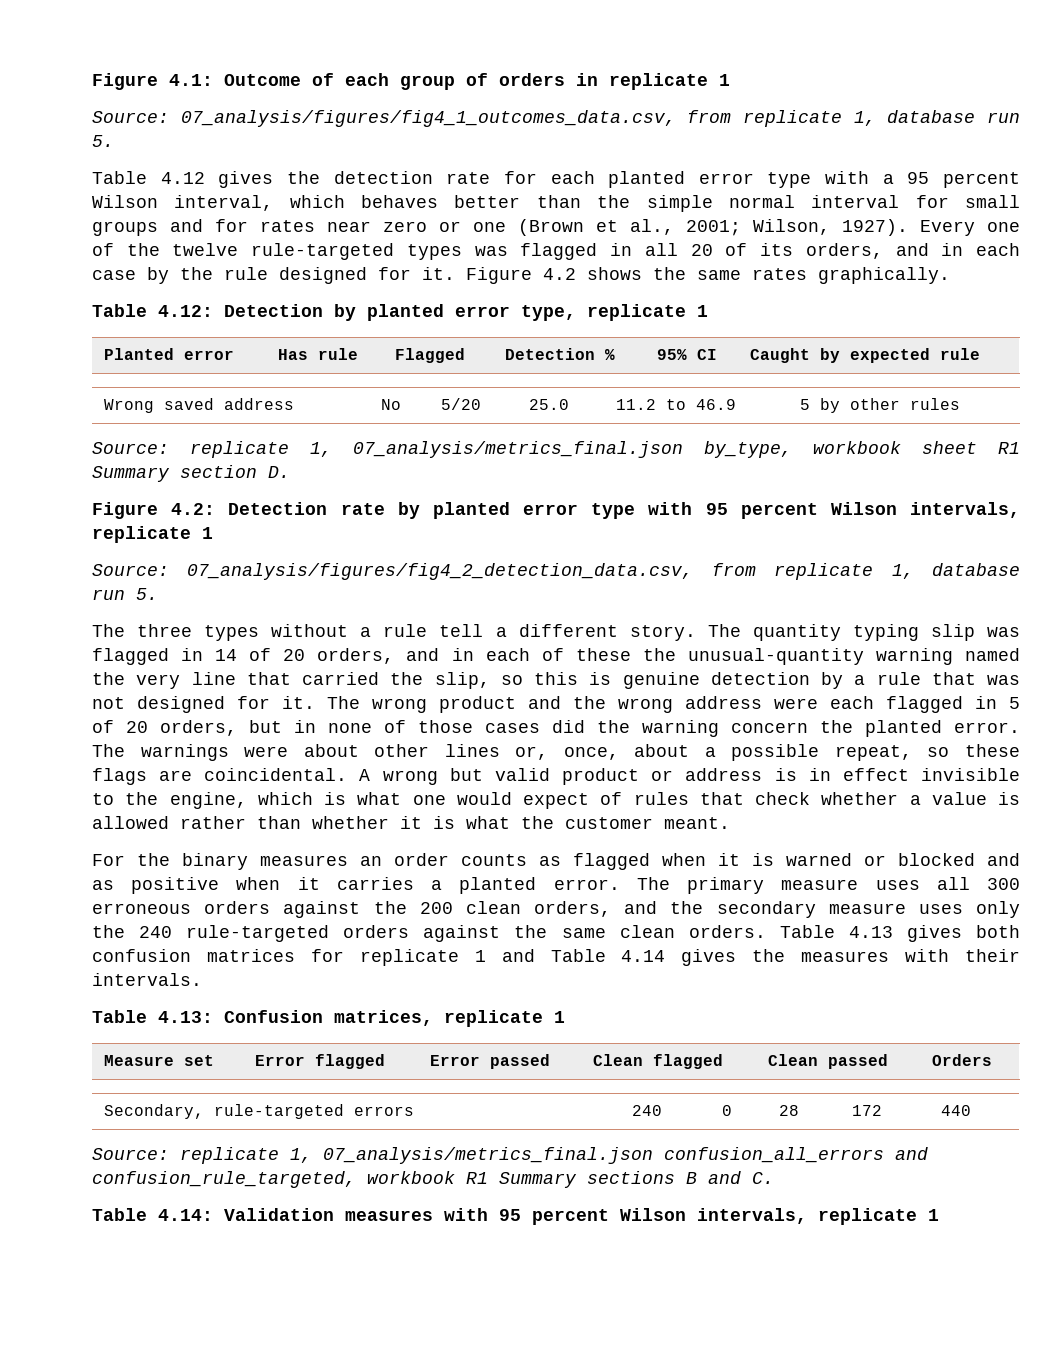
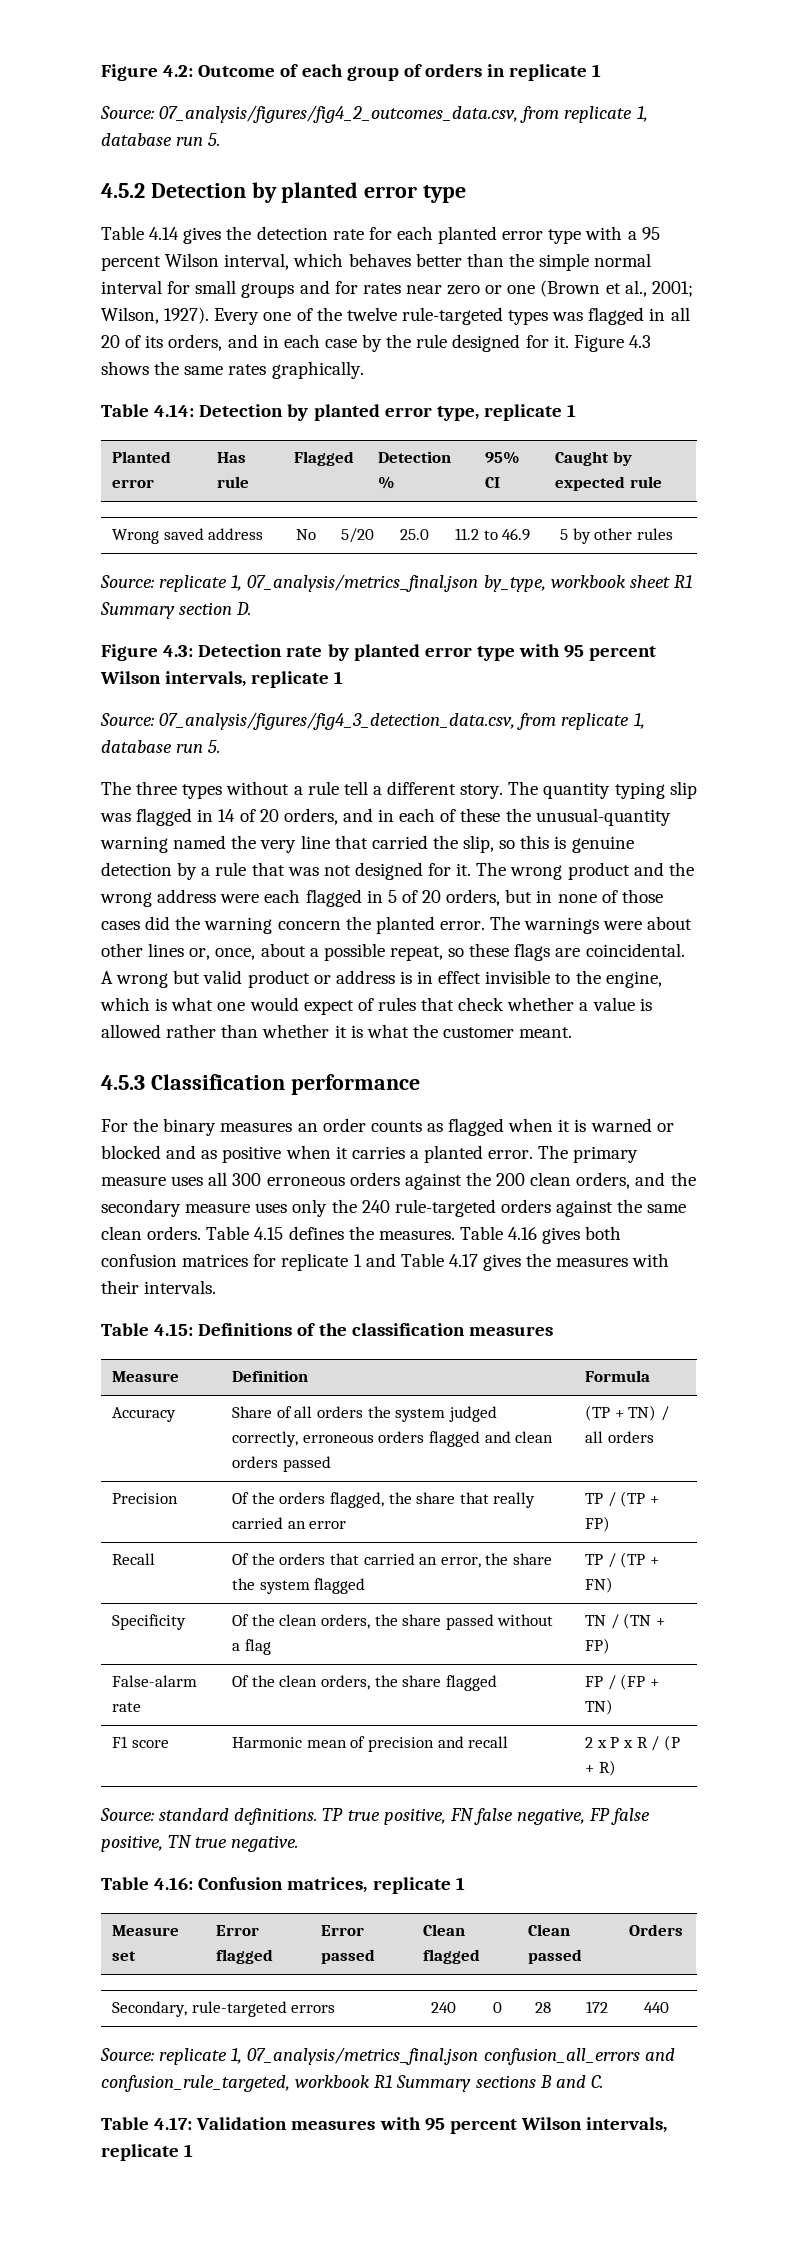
- Figure 4.1: Outcome of each group of orders in replicate 1
+ Figure 4.2: Outcome of each group of orders in replicate 1
- Source: 07_analysis/figures/fig4_1_outcomes_data.csv, from replicate 1, database run 5.
- Table 4.12 gives the detection rate for each planted error type with a 95 percent Wilson interval, which behaves better than the simple normal interval for small groups and for rates near zero or one (Brown et al., 2001; Wilson, 1927).
+ Source: 07_analysis/figures/fig4_2_outcomes_data.csv, from replicate 1, database run 5.
+ 4.5.2 Detection by planted error type
+ Table 4.14 gives the detection rate for each planted error type with a 95 percent Wilson interval, which behaves better than the simple normal interval for small groups and for rates near zero or one (Brown et al., 2001; Wilson, 1927).
- Figure 4.2 shows the same rates graphically.
+ Figure 4.3 shows the same rates graphically.
- Table 4.12: Detection by planted error type, replicate 1
+ Table 4.14: Detection by planted error type, replicate 1
- Figure 4.2: Detection rate by planted error type with 95 percent Wilson intervals, replicate 1
+ Figure 4.3: Detection rate by planted error type with 95 percent Wilson intervals, replicate 1
- Source: 07_analysis/figures/fig4_2_detection_data.csv, from replicate 1, database run 5.
+ Source: 07_analysis/figures/fig4_3_detection_data.csv, from replicate 1, database run 5.
+ 4.5.3 Classification performance
- Table 4.13 gives both confusion matrices for replicate 1 and Table 4.14 gives the measures with their intervals.
+ Table 4.15 defines the measures. Table 4.16 gives both confusion matrices for replicate 1 and Table 4.17 gives the measures with their intervals.
- Table 4.13: Confusion matrices, replicate 1
+ Table 4.15: Definitions of the classification measures
+ Measure | Definition | Formula
+ Accuracy | Share of all orders the system judged correctly, erroneous orders flagged and clean orders passed | (TP + TN) / all orders
+ Precision | Of the orders flagged, the share that really carried an error | TP / (TP + FP)
+ Recall | Of the orders that carried an error, the share the system flagged | TP / (TP + FN)
+ Specificity | Of the clean orders, the share passed without a flag | TN / (TN + FP)
+ False-alarm rate | Of the clean orders, the share flagged | FP / (FP + TN)
+ F1 score | Harmonic mean of precision and recall | 2 x P x R / (P + R)
+ Source: standard definitions. TP true positive, FN false negative, FP false positive, TN true negative.
+ Table 4.16: Confusion matrices, replicate 1
- Table 4.14: Validation measures with 95 percent Wilson intervals, replicate 1
+ Table 4.17: Validation measures with 95 percent Wilson intervals, replicate 1

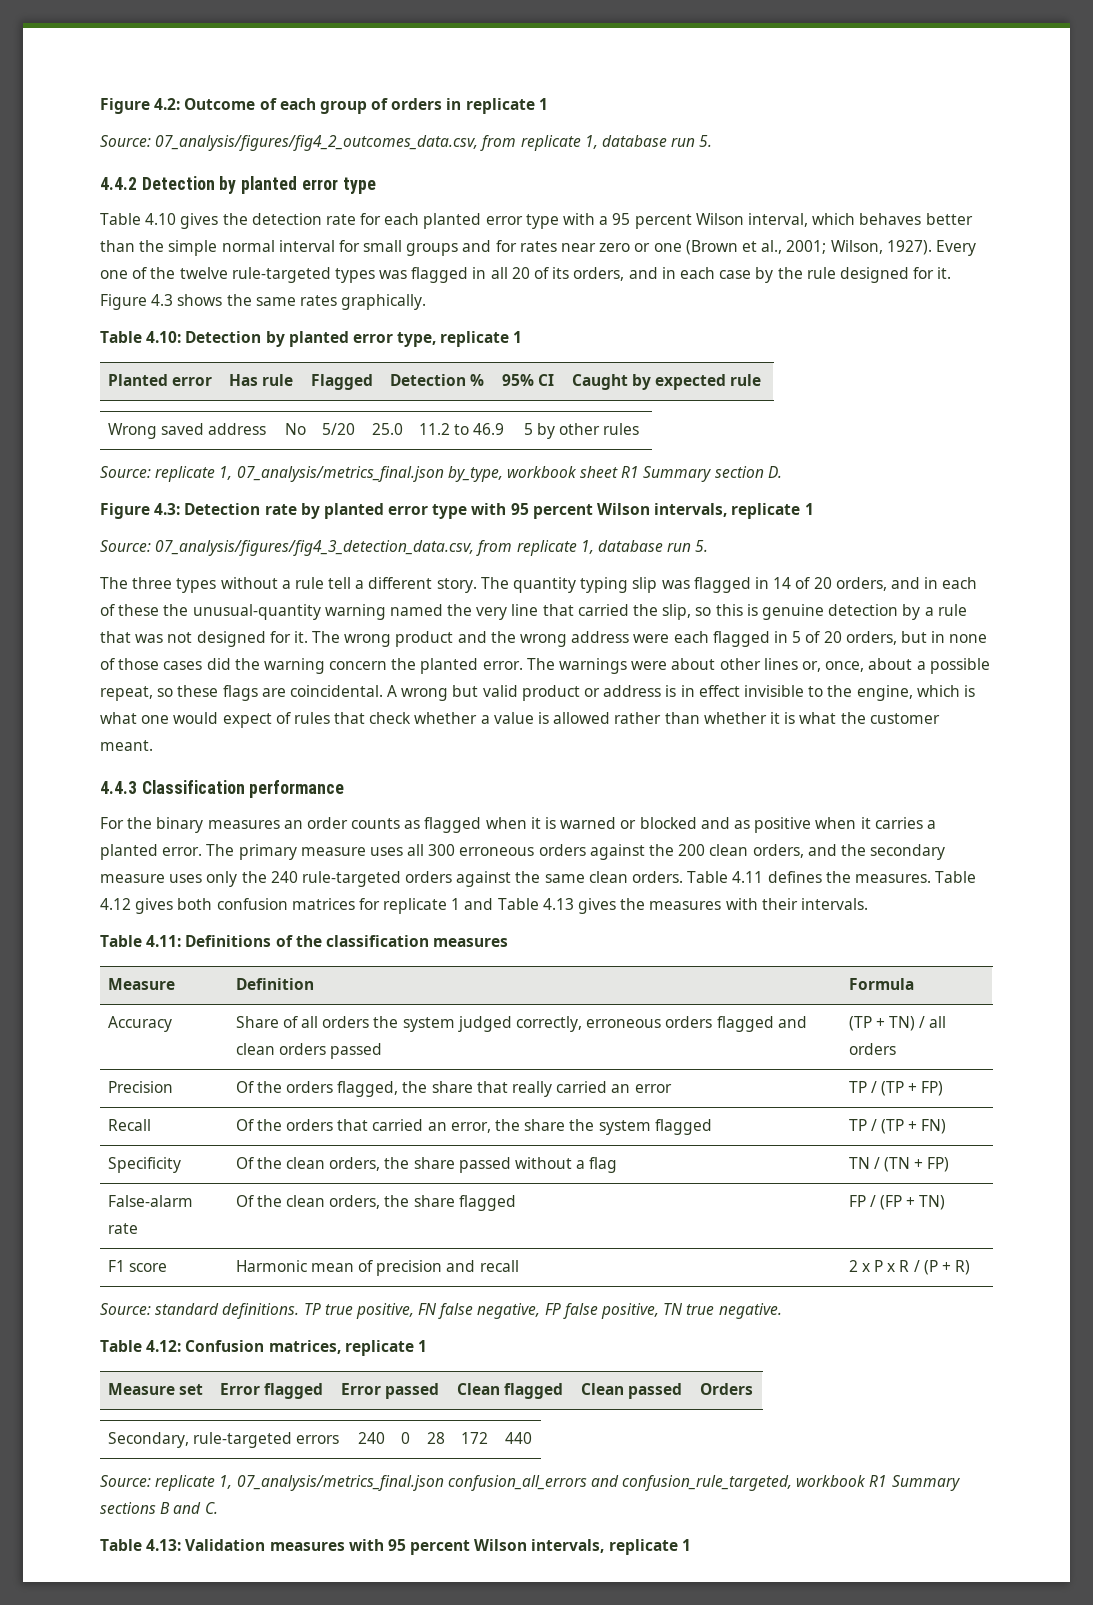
- 4.5.2 Detection by planted error type
+ 4.4.2 Detection by planted error type
- Table 4.14 gives the detection rate for each planted error type with a 95 percent Wilson interval, which behaves better than the simple normal interval for small groups and for rates near zero or one (Brown et al., 2001; Wilson, 1927).
+ Table 4.10 gives the detection rate for each planted error type with a 95 percent Wilson interval, which behaves better than the simple normal interval for small groups and for rates near zero or one (Brown et al., 2001; Wilson, 1927).
- Table 4.14: Detection by planted error type, replicate 1
+ Table 4.10: Detection by planted error type, replicate 1
- 4.5.3 Classification performance
+ 4.4.3 Classification performance
- Table 4.15 defines the measures.
+ Table 4.11 defines the measures.
- Table 4.16 gives both confusion matrices for replicate 1 and Table 4.17 gives the measures with their intervals.
+ Table 4.12 gives both confusion matrices for replicate 1 and Table 4.13 gives the measures with their intervals.
- Table 4.15: Definitions of the classification measures
+ Table 4.11: Definitions of the classification measures
- Table 4.16: Confusion matrices, replicate 1
+ Table 4.12: Confusion matrices, replicate 1
- Table 4.17: Validation measures with 95 percent Wilson intervals, replicate 1
+ Table 4.13: Validation measures with 95 percent Wilson intervals, replicate 1

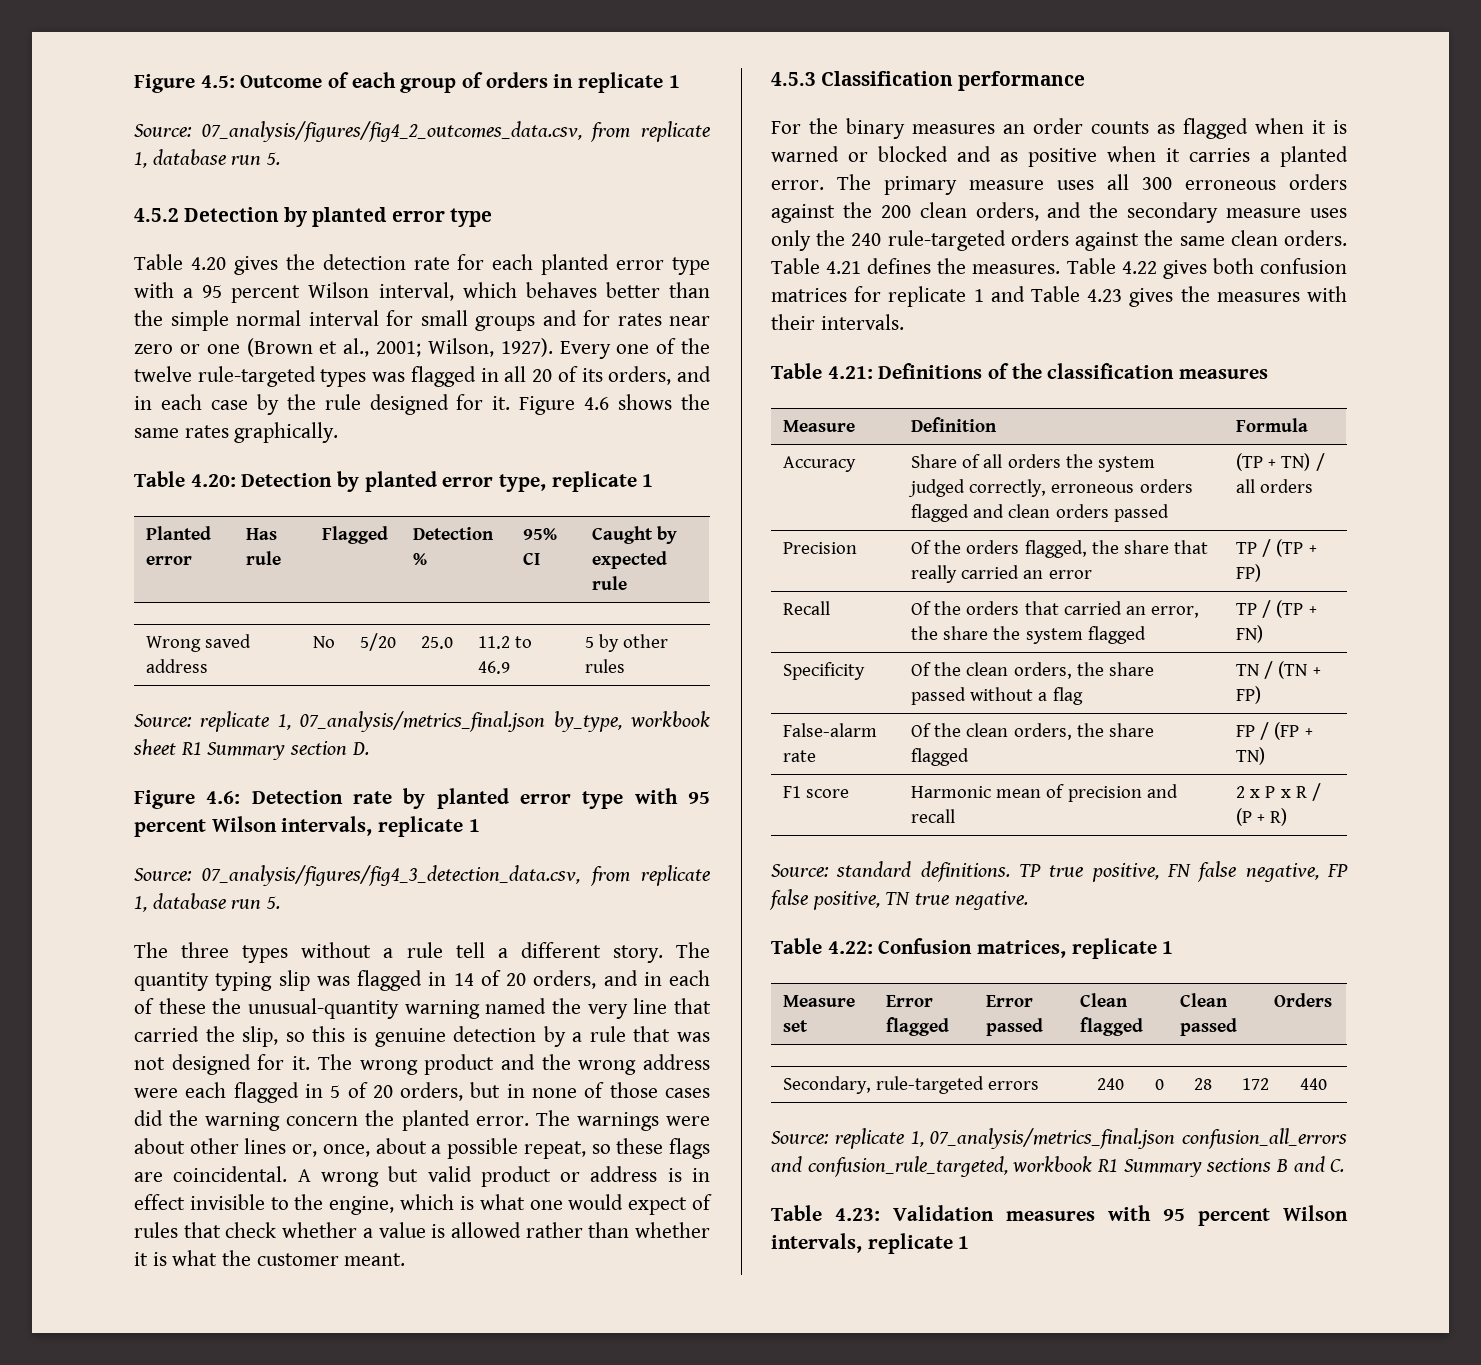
- Figure 4.2: Outcome of each group of orders in replicate 1
+ Figure 4.5: Outcome of each group of orders in replicate 1
- 4.4.2 Detection by planted error type
+ 4.5.2 Detection by planted error type
- Table 4.10 gives the detection rate for each planted error type with a 95 percent Wilson interval, which behaves better than the simple normal interval for small groups and for rates near zero or one (Brown et al., 2001; Wilson, 1927).
+ Table 4.20 gives the detection rate for each planted error type with a 95 percent Wilson interval, which behaves better than the simple normal interval for small groups and for rates near zero or one (Brown et al., 2001; Wilson, 1927).
- Figure 4.3 shows the same rates graphically.
+ Figure 4.6 shows the same rates graphically.
- Table 4.10: Detection by planted error type, replicate 1
+ Table 4.20: Detection by planted error type, replicate 1
- Figure 4.3: Detection rate by planted error type with 95 percent Wilson intervals, replicate 1
+ Figure 4.6: Detection rate by planted error type with 95 percent Wilson intervals, replicate 1
- 4.4.3 Classification performance
+ 4.5.3 Classification performance
- Table 4.11 defines the measures.
+ Table 4.21 defines the measures.
- Table 4.12 gives both confusion matrices for replicate 1 and Table 4.13 gives the measures with their intervals.
+ Table 4.22 gives both confusion matrices for replicate 1 and Table 4.23 gives the measures with their intervals.
- Table 4.11: Definitions of the classification measures
+ Table 4.21: Definitions of the classification measures
- Table 4.12: Confusion matrices, replicate 1
+ Table 4.22: Confusion matrices, replicate 1
- Table 4.13: Validation measures with 95 percent Wilson intervals, replicate 1
+ Table 4.23: Validation measures with 95 percent Wilson intervals, replicate 1

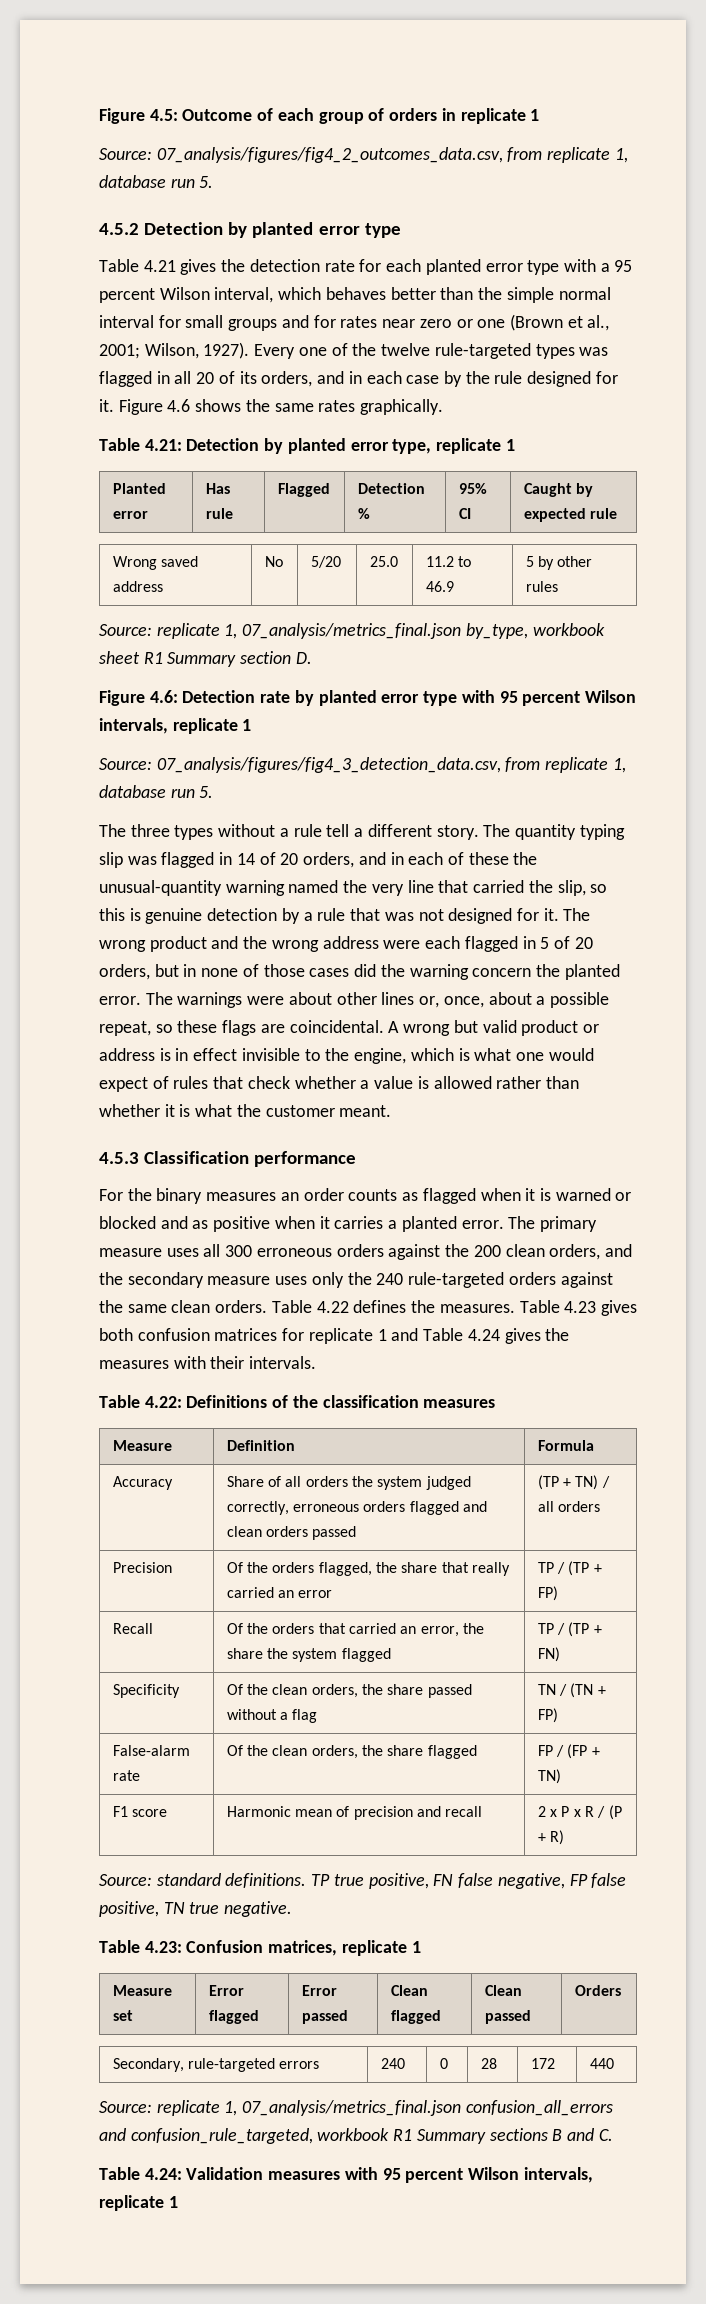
- Table 4.20 gives the detection rate for each planted error type with a 95 percent Wilson interval, which behaves better than the simple normal interval for small groups and for rates near zero or one (Brown et al., 2001; Wilson, 1927).
+ Table 4.21 gives the detection rate for each planted error type with a 95 percent Wilson interval, which behaves better than the simple normal interval for small groups and for rates near zero or one (Brown et al., 2001; Wilson, 1927).
- Table 4.20: Detection by planted error type, replicate 1
+ Table 4.21: Detection by planted error type, replicate 1
- Table 4.21 defines the measures.
+ Table 4.22 defines the measures.
- Table 4.22 gives both confusion matrices for replicate 1 and Table 4.23 gives the measures with their intervals.
+ Table 4.23 gives both confusion matrices for replicate 1 and Table 4.24 gives the measures with their intervals.
- Table 4.21: Definitions of the classification measures
+ Table 4.22: Definitions of the classification measures
- Table 4.22: Confusion matrices, replicate 1
+ Table 4.23: Confusion matrices, replicate 1
- Table 4.23: Validation measures with 95 percent Wilson intervals, replicate 1
+ Table 4.24: Validation measures with 95 percent Wilson intervals, replicate 1

